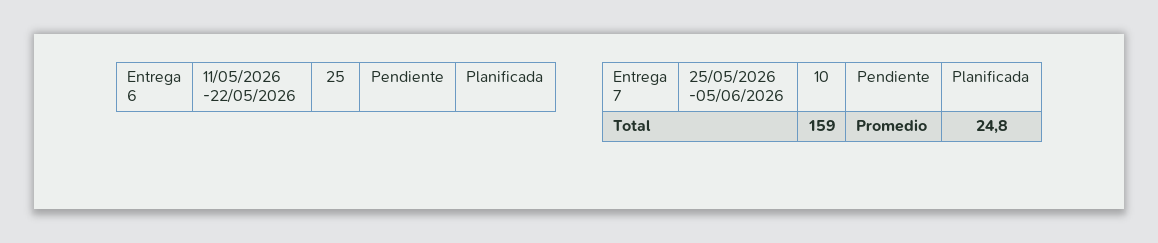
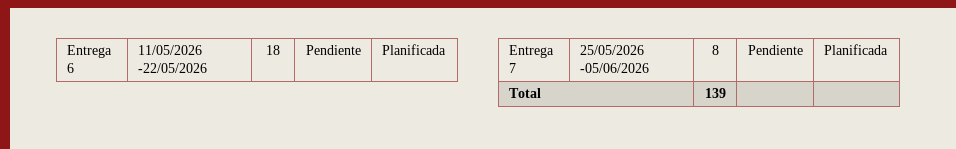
- Entrega 6 | 11/05/2026 -22/05/2026 | 25 | Pendiente | Planificada
+ Entrega 6 | 11/05/2026 -22/05/2026 | 18 | Pendiente | Planificada
- Entrega 7 | 25/05/2026 -05/06/2026 | 10 | Pendiente | Planificada
+ Entrega 7 | 25/05/2026 -05/06/2026 | 8 | Pendiente | Planificada
- Total | 159 | Promedio | 24,8
+ Total | 139 | |

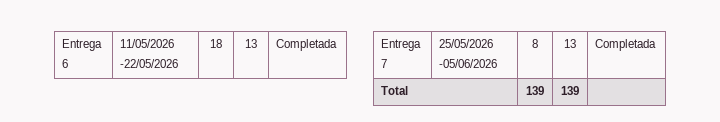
- Entrega 6 | 11/05/2026 -22/05/2026 | 18 | Pendiente | Planificada
+ Entrega 6 | 11/05/2026 -22/05/2026 | 18 | 13 | Completada
- Entrega 7 | 25/05/2026 -05/06/2026 | 8 | Pendiente | Planificada
+ Entrega 7 | 25/05/2026 -05/06/2026 | 8 | 13 | Completada
- Total | 139 | |
+ Total | 139 | 139 |

